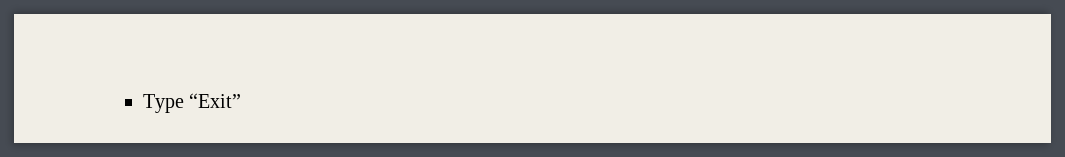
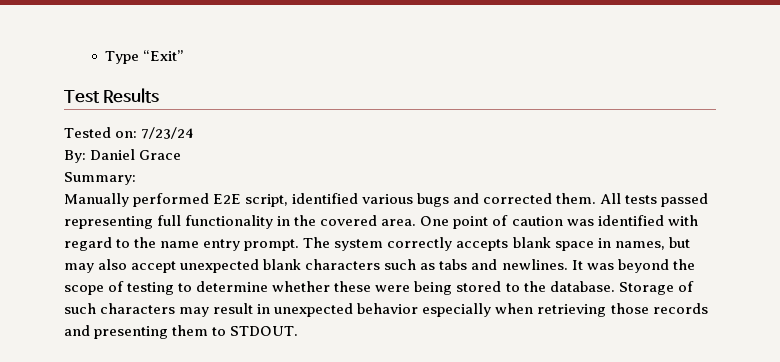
+ Test Results
+ Tested on: 7/23/24
+ By: Daniel Grace
+ Summary:
+ Manually performed E2E script, identified various bugs and corrected them. All tests passed representing full functionality in the covered area. One point of caution was identified with regard to the name entry prompt. The system correctly accepts blank space in names, but may also accept unexpected blank characters such as tabs and newlines. It was beyond the scope of testing to determine whether these were being stored to the database. Storage of such characters may result in unexpected behavior especially when retrieving those records and presenting them to STDOUT.

